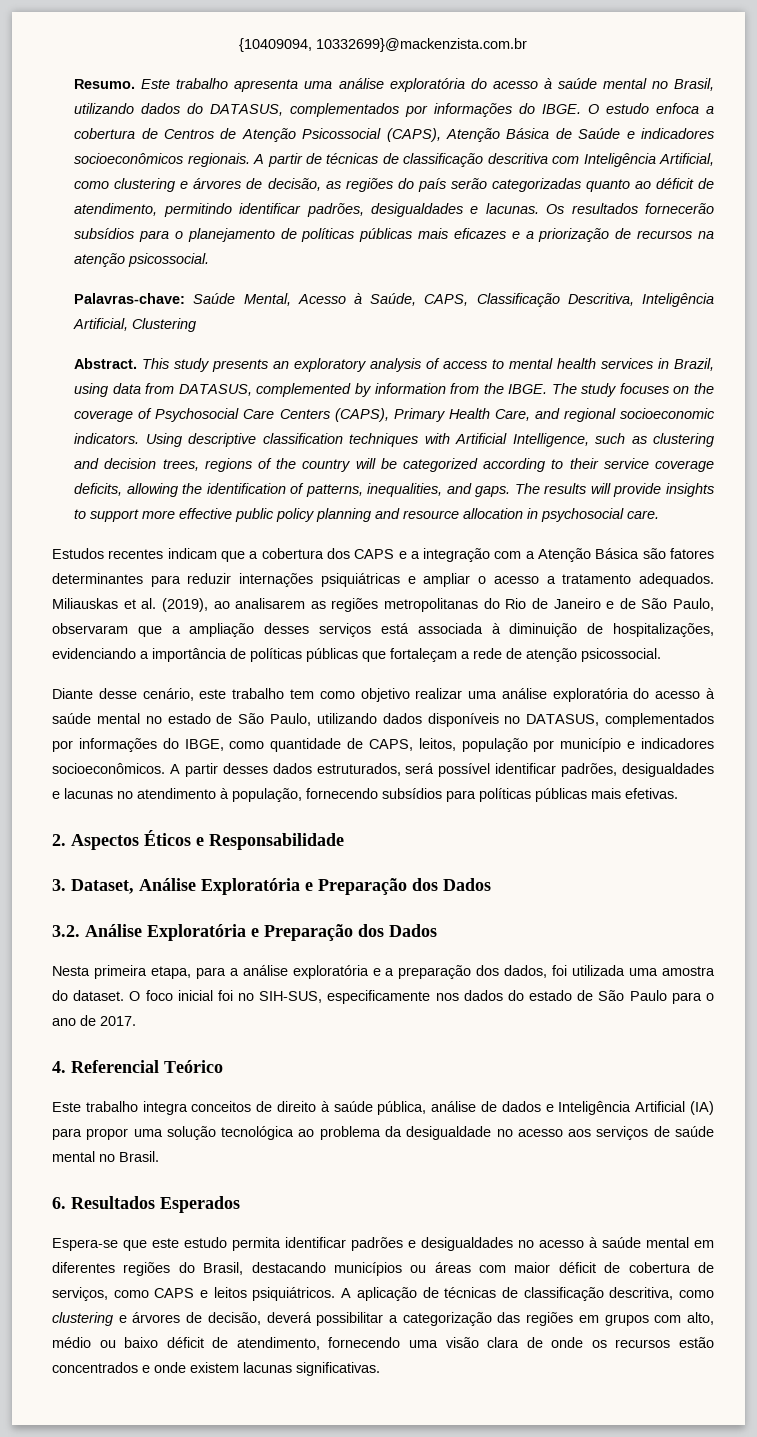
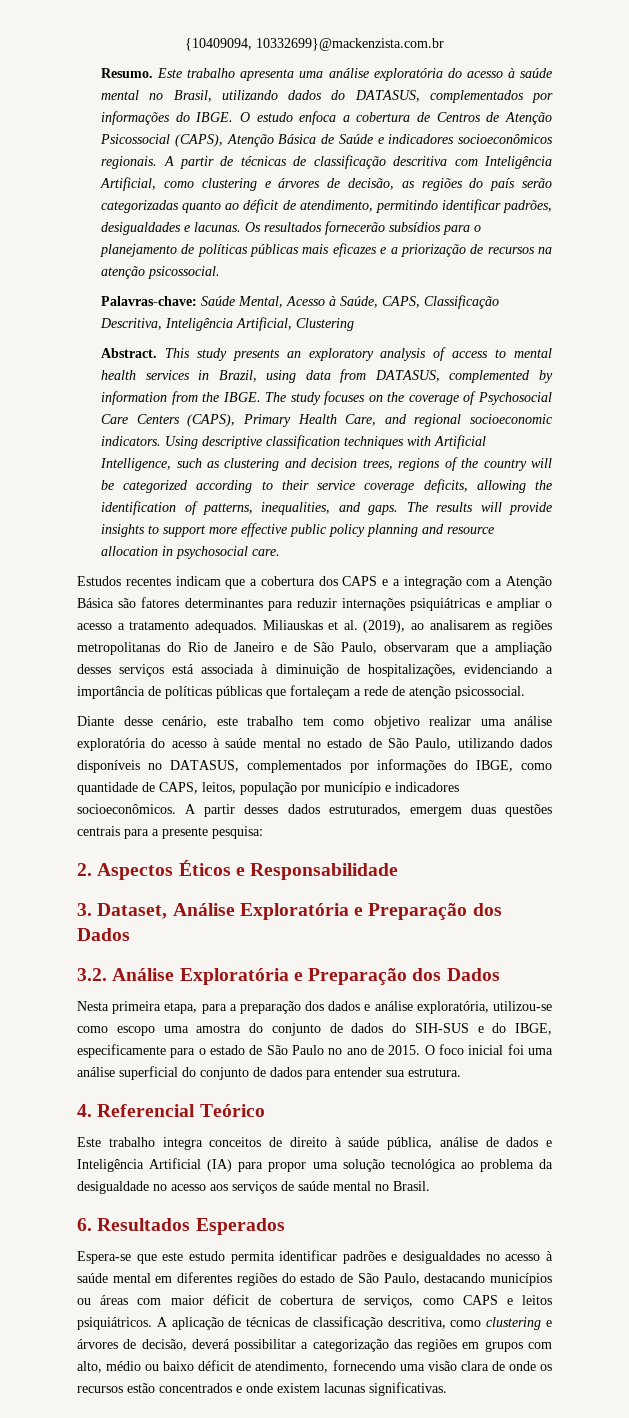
- A partir desses dados estruturados, será possível identificar padrões, desigualdades e lacunas no atendimento à população, fornecendo subsídios para políticas públicas mais efetivas.
+ A partir desses dados estruturados, emergem duas questões centrais para a presente pesquisa:
- Nesta primeira etapa, para a análise exploratória e a preparação dos dados, foi utilizada uma amostra do dataset. O foco inicial foi no SIH-SUS, especificamente nos dados do estado de São Paulo para o ano de 2017.
+ Nesta primeira etapa, para a preparação dos dados e análise exploratória, utilizou-se como escopo uma amostra do conjunto de dados do SIH-SUS e do IBGE, especificamente para o estado de São Paulo no ano de 2015. O foco inicial foi uma análise superficial do conjunto de dados para entender sua estrutura.
- Espera-se que este estudo permita identificar padrões e desigualdades no acesso à saúde mental em diferentes regiões do Brasil, destacando municípios ou áreas com maior déficit de cobertura de serviços, como CAPS e leitos psiquiátricos.
+ Espera-se que este estudo permita identificar padrões e desigualdades no acesso à saúde mental em diferentes regiões do estado de São Paulo, destacando municípios ou áreas com maior déficit de cobertura de serviços, como CAPS e leitos psiquiátricos.

